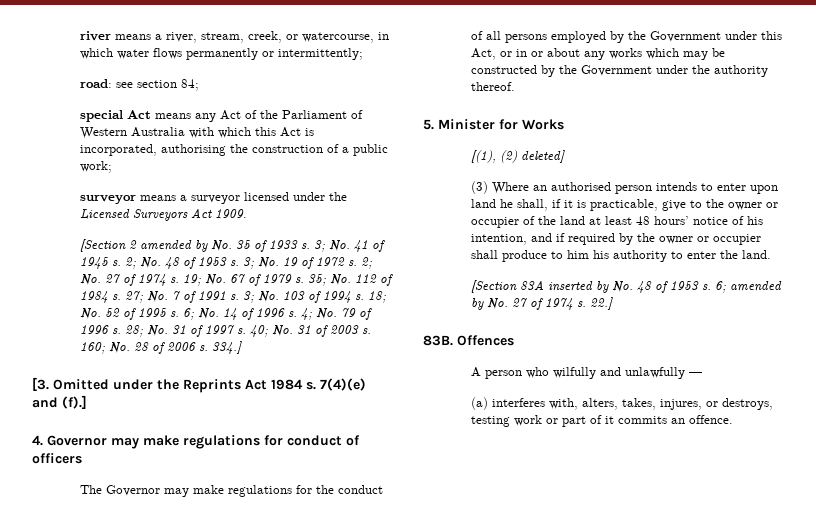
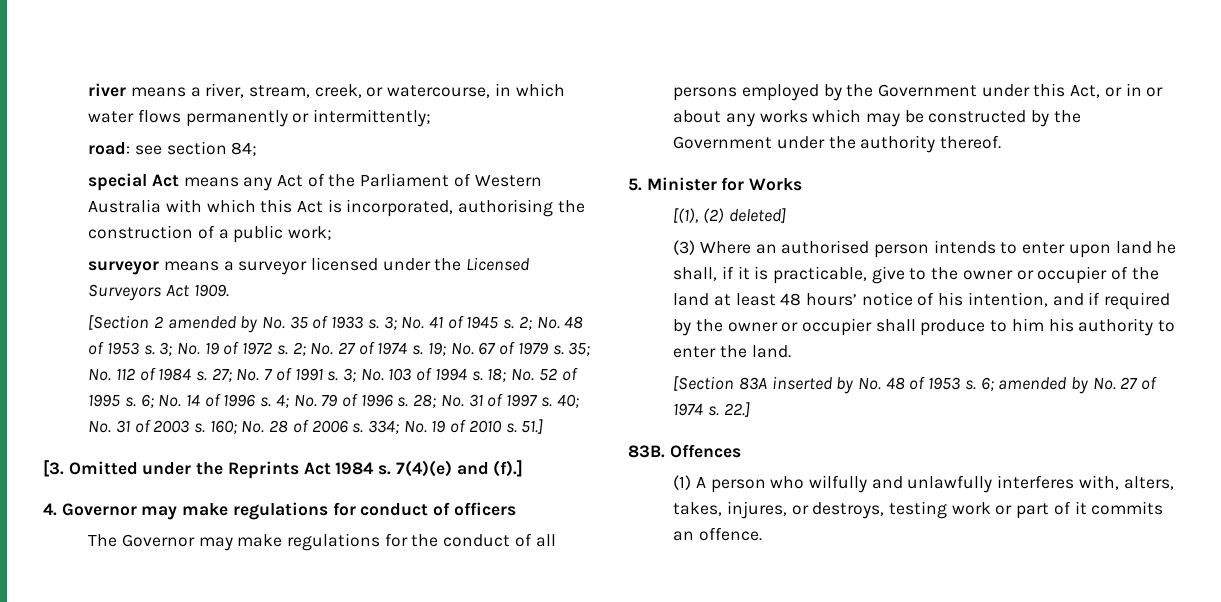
- 334.]
+ 334; No. 19 of 2010 s. 51.]
- A person who wilfully and unlawfully —
- (a) interferes with, alters, takes, injures, or destroys, testing work or part of it commits an offence.
+ (1) A person who wilfully and unlawfully interferes with, alters, takes, injures, or destroys, testing work or part of it commits an offence.

